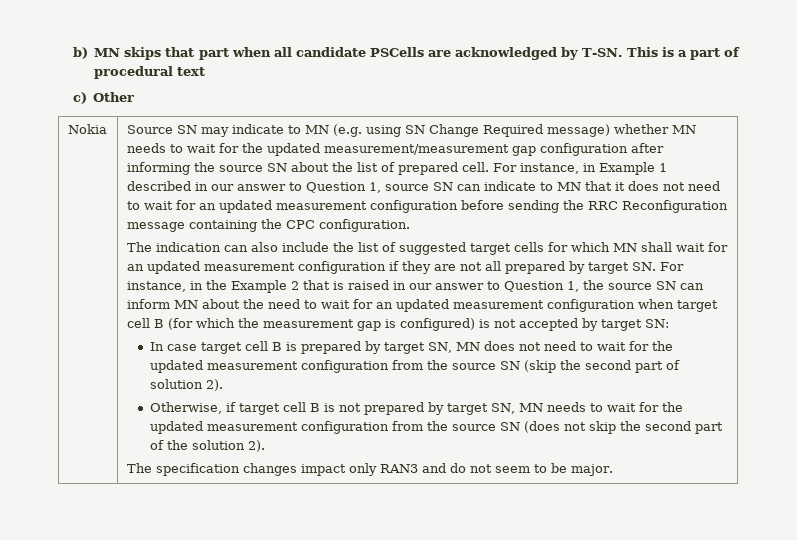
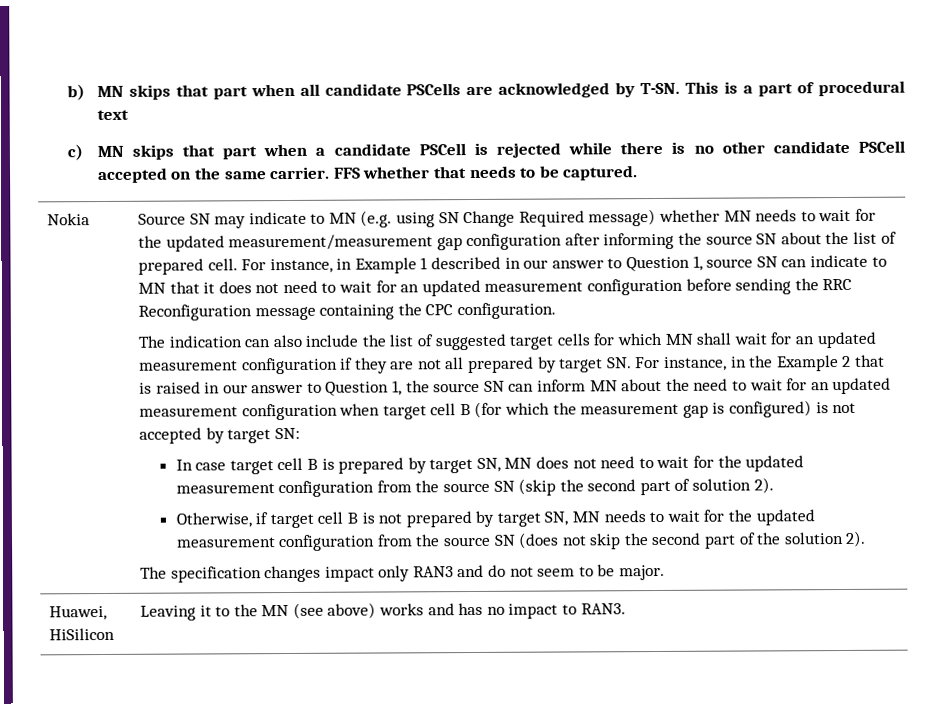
- c) Other
+ c) MN skips that part when a candidate PSCell is rejected while there is no other candidate PSCell accepted on the same carrier. FFS whether that needs to be captured.
+ Huawei, HiSilicon | Leaving it to the MN (see above) works and has no impact to RAN3.

